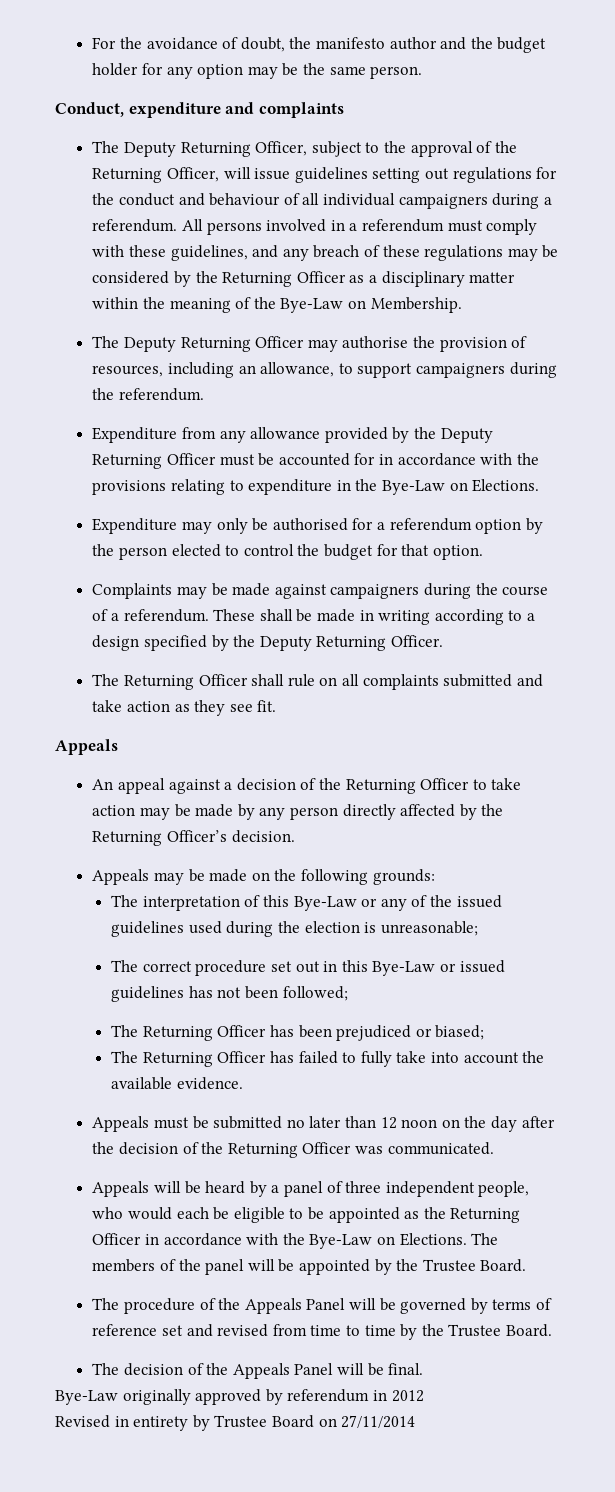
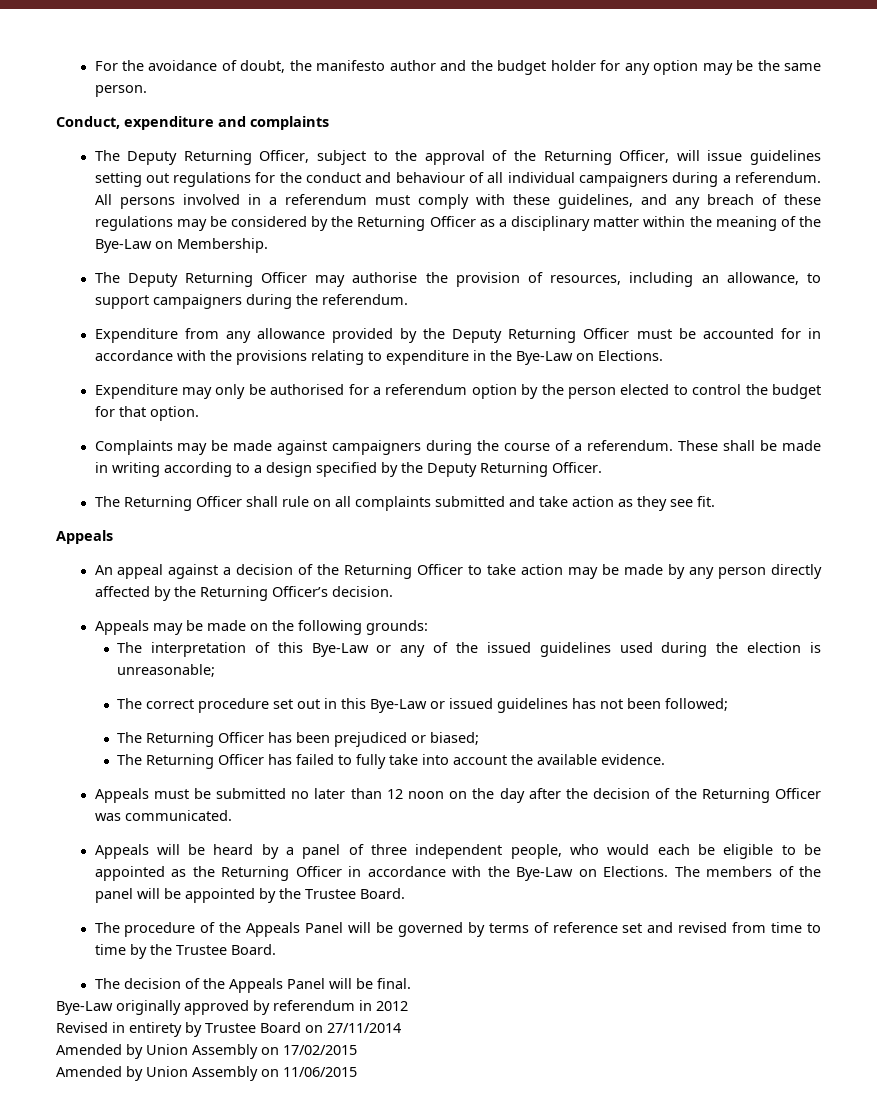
+ Amended by Union Assembly on 17/02/2015
+ Amended by Union Assembly on 11/06/2015

